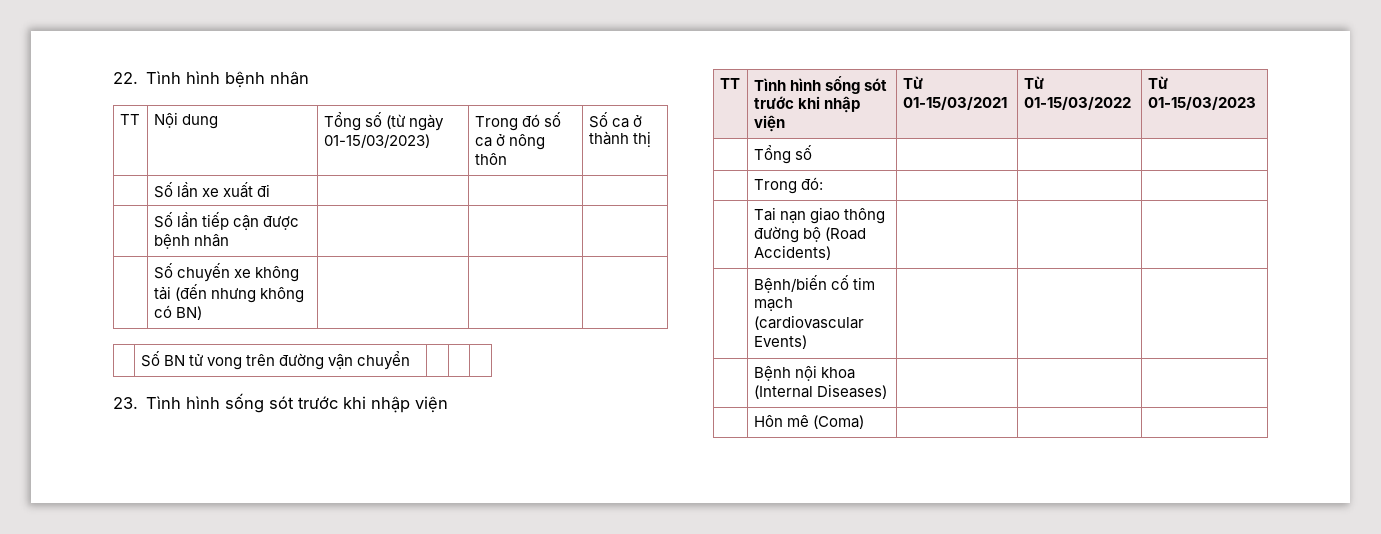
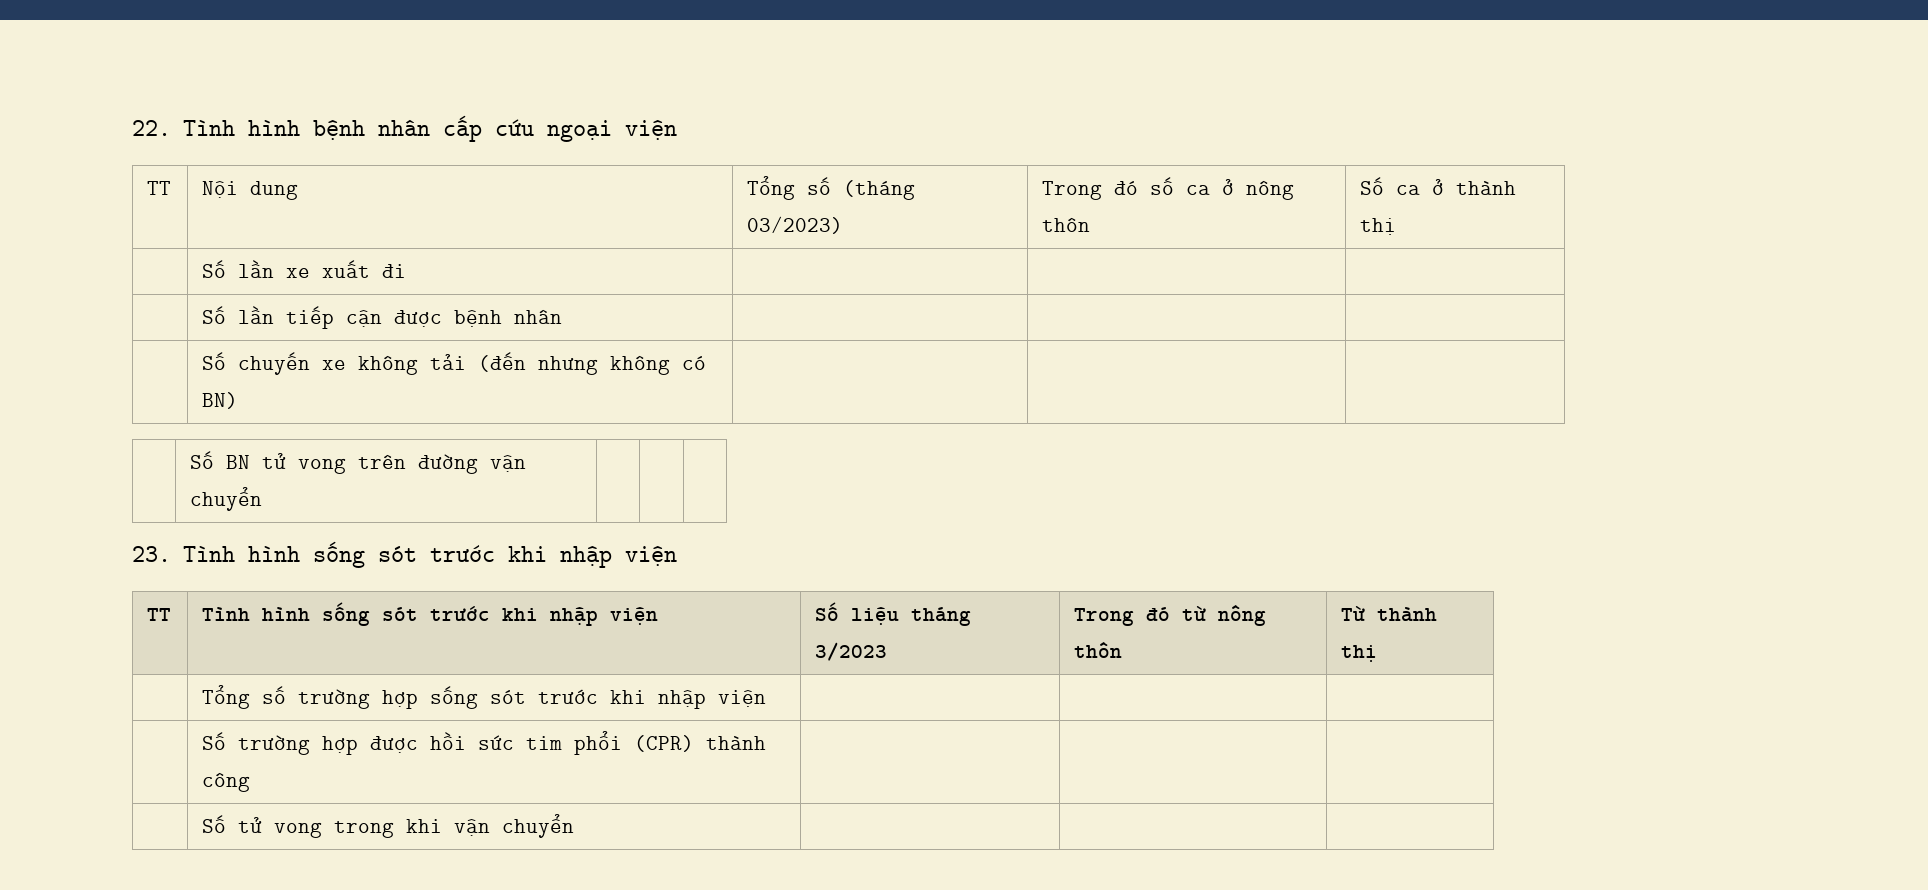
- 22. Tình hình bệnh nhân
+ 22. Tình hình bệnh nhân cấp cứu ngoại viện
- TT | Nội dung | Tổng số (từ ngày 01-15/03/2023) | Trong đó số ca ở nông thôn | Số ca ở thành thị
+ TT | Nội dung | Tổng số (tháng 03/2023) | Trong đó số ca ở nông thôn | Số ca ở thành thị
- TT | Tình hình sống sót trước khi nhập viện | Từ 01-15/03/2021 | Từ 01-15/03/2022 | Từ 01-15/03/2023
- | Tổng số | | |
- | Trong đó: | | |
- | Tai nạn giao thông đường bộ (Road Accidents) | | |
- | Bệnh/biến cố tim mạch (cardiovascular Events) | | |
- | Bệnh nội khoa (Internal Diseases) | | |
- | Hôn mê (Coma) | | |
+ TT | Tình hình sống sót trước khi nhập viện | Số liệu tháng 3/2023 | Trong đó từ nông thôn | Từ thành thị
+ | Tổng số trường hợp sống sót trước khi nhập viện | | |
+ | Số trường hợp được hồi sức tim phổi (CPR) thành công | | |
+ | Số tử vong trong khi vận chuyển | | |

